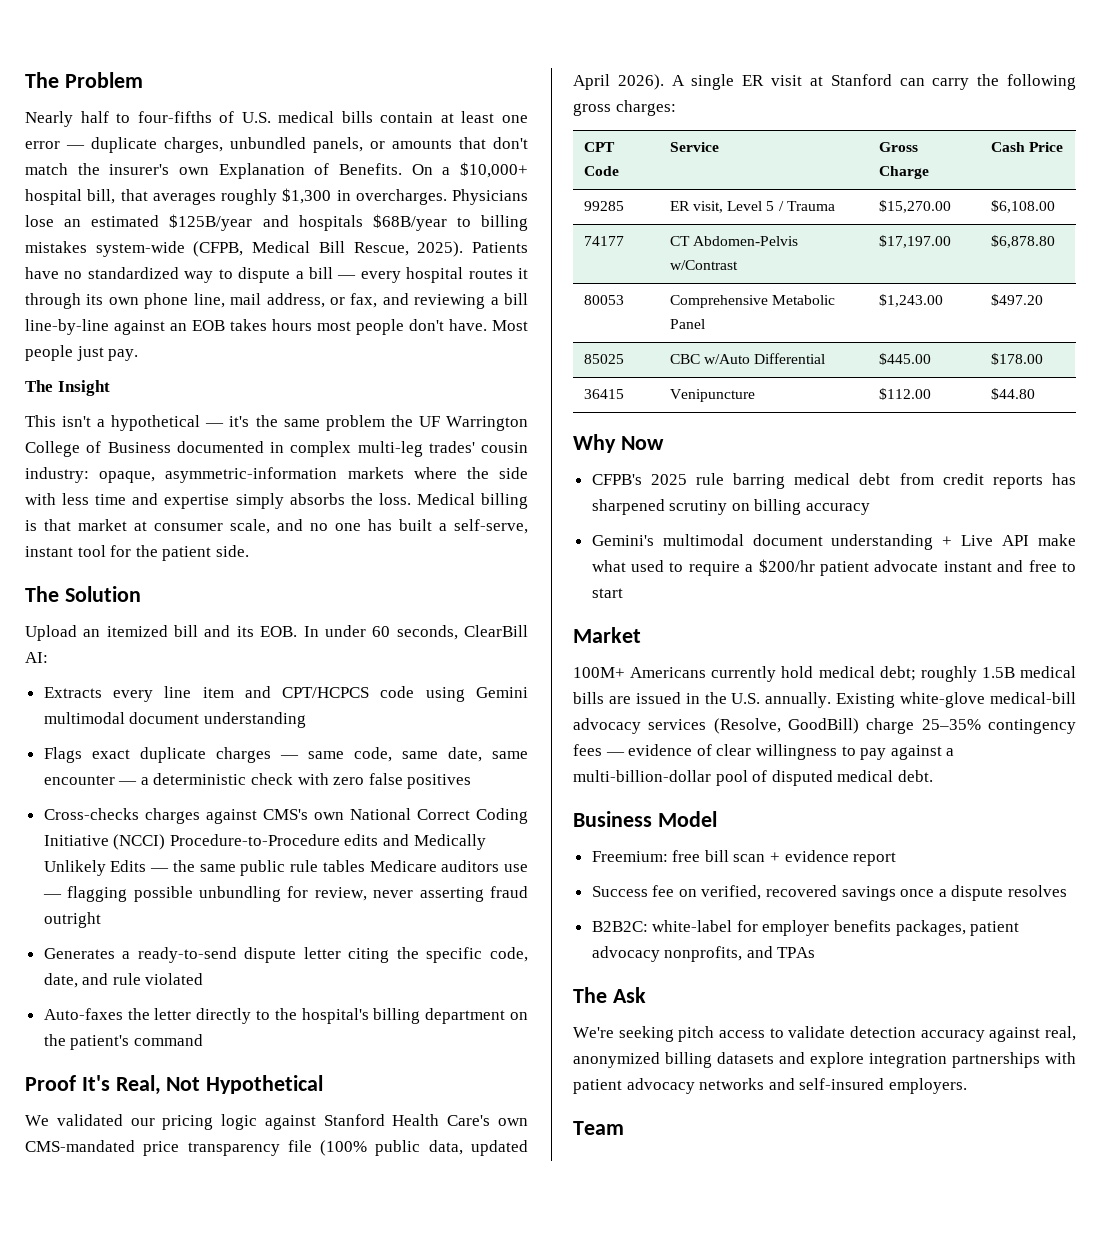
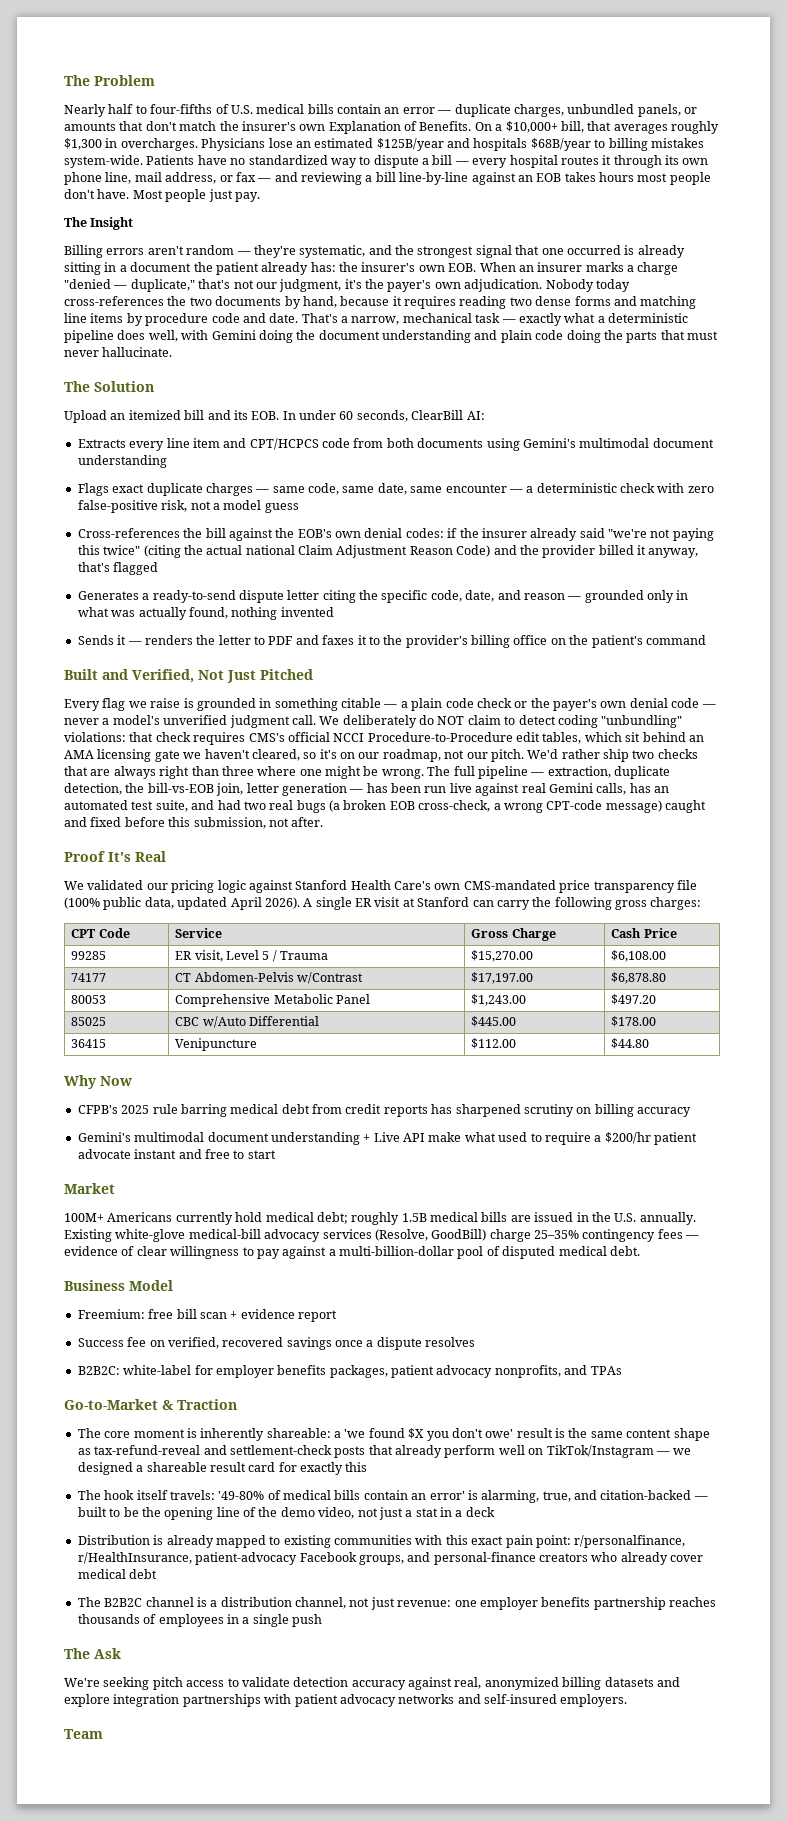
- Nearly half to four-fifths of U.S. medical bills contain at least one error — duplicate charges, unbundled panels, or amounts that don't match the insurer's own Explanation of Benefits.
+ Nearly half to four-fifths of U.S. medical bills contain an error — duplicate charges, unbundled panels, or amounts that don't match the insurer's own Explanation of Benefits.
- On a $10,000+ hospital bill, that averages roughly $1,300 in overcharges.
+ On a $10,000+ bill, that averages roughly $1,300 in overcharges.
- Physicians lose an estimated $125B/year and hospitals $68B/year to billing mistakes system-wide (CFPB, Medical Bill Rescue, 2025).
+ Physicians lose an estimated $125B/year and hospitals $68B/year to billing mistakes system-wide.
- Patients have no standardized way to dispute a bill — every hospital routes it through its own phone line, mail address, or fax, and reviewing a bill line-by-line against an EOB takes hours most people don't have.
+ Patients have no standardized way to dispute a bill — every hospital routes it through its own phone line, mail address, or fax — and reviewing a bill line-by-line against an EOB takes hours most people don't have.
- This isn't a hypothetical — it's the same problem the UF Warrington College of Business documented in complex multi-leg trades' cousin industry: opaque, asymmetric-information markets where the side with less time and expertise simply absorbs the loss. Medical billing is that market at consumer scale, and no one has built a self-serve, instant tool for the patient side.
+ Billing errors aren't random — they're systematic, and the strongest signal that one occurred is already sitting in a document the patient already has: the insurer's own EOB. When an insurer marks a charge "denied — duplicate," that's not our judgment, it's the payer's own adjudication. Nobody today cross-references the two documents by hand, because it requires reading two dense forms and matching line items by procedure code and date. That's a narrow, mechanical task — exactly what a deterministic pipeline does well, with Gemini doing the document understanding and plain code doing the parts that must never hallucinate.
- Extracts every line item and CPT/HCPCS code using Gemini multimodal document understanding
+ Extracts every line item and CPT/HCPCS code from both documents using Gemini's multimodal document understanding
- Flags exact duplicate charges — same code, same date, same encounter — a deterministic check with zero false positives
- Cross-checks charges against CMS's own National Correct Coding Initiative (NCCI) Procedure-to-Procedure edits and Medically Unlikely Edits — the same public rule tables Medicare auditors use — flagging possible unbundling for review, never asserting fraud outright
+ Flags exact duplicate charges — same code, same date, same encounter — a deterministic check with zero false-positive risk, not a model guess
+ Cross-references the bill against the EOB's own denial codes: if the insurer already said "we're not paying this twice" (citing the actual national Claim Adjustment Reason Code) and the provider billed it anyway, that's flagged
- Generates a ready-to-send dispute letter citing the specific code, date, and rule violated
- Auto-faxes the letter directly to the hospital's billing department on the patient's command
+ Generates a ready-to-send dispute letter citing the specific code, date, and reason — grounded only in what was actually found, nothing invented
+ Sends it — renders the letter to PDF and faxes it to the provider's billing office on the patient's command
+ Built and Verified, Not Just Pitched
+ Every flag we raise is grounded in something citable — a plain code check or the payer's own denial code — never a model's unverified judgment call. We deliberately do NOT claim to detect coding "unbundling" violations: that check requires CMS's official NCCI Procedure-to-Procedure edit tables, which sit behind an AMA licensing gate we haven't cleared, so it's on our roadmap, not our pitch. We'd rather ship two checks that are always right than three where one might be wrong. The full pipeline — extraction, duplicate detection, the bill-vs-EOB join, letter generation — has been run live against real Gemini calls, has an automated test suite, and had two real bugs (a broken EOB cross-check, a wrong CPT-code message) caught and fixed before this submission, not after.
- Proof It's Real, Not Hypothetical
+ Proof It's Real
+ Go-to-Market & Traction
+ The core moment is inherently shareable: a 'we found $X you don't owe' result is the same content shape as tax-refund-reveal and settlement-check posts that already perform well on TikTok/Instagram — we designed a shareable result card for exactly this
+ The hook itself travels: '49-80% of medical bills contain an error' is alarming, true, and citation-backed — built to be the opening line of the demo video, not just a stat in a deck
+ Distribution is already mapped to existing communities with this exact pain point: r/personalfinance, r/HealthInsurance, patient-advocacy Facebook groups, and personal-finance creators who already cover medical debt
+ The B2B2C channel is a distribution channel, not just revenue: one employer benefits partnership reaches thousands of employees in a single push

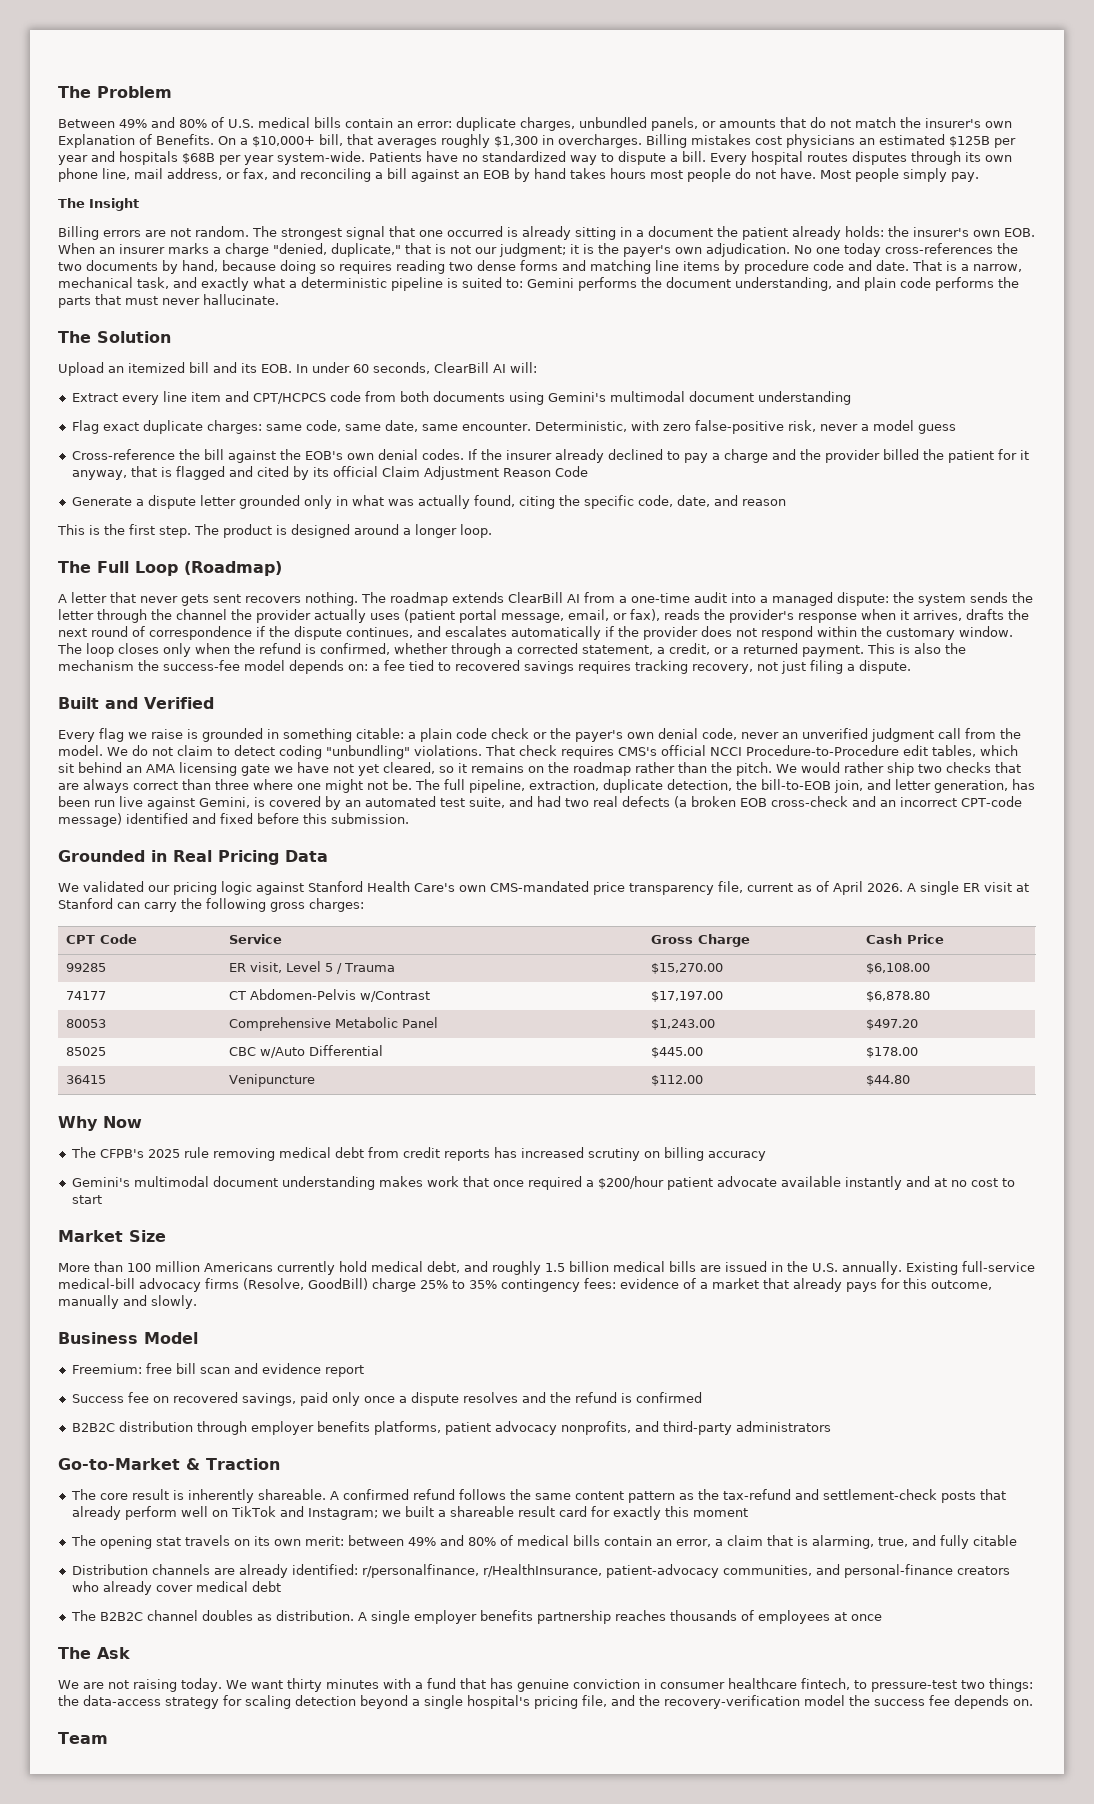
- Nearly half to four-fifths of U.S. medical bills contain an error — duplicate charges, unbundled panels, or amounts that don't match the insurer's own Explanation of Benefits.
+ Between 49% and 80% of U.S. medical bills contain an error: duplicate charges, unbundled panels, or amounts that do not match the insurer's own Explanation of Benefits.
- Physicians lose an estimated $125B/year and hospitals $68B/year to billing mistakes system-wide.
+ Billing mistakes cost physicians an estimated $125B per year and hospitals $68B per year system-wide.
- Patients have no standardized way to dispute a bill — every hospital routes it through its own phone line, mail address, or fax — and reviewing a bill line-by-line against an EOB takes hours most people don't have.
+ Patients have no standardized way to dispute a bill. Every hospital routes disputes through its own phone line, mail address, or fax, and reconciling a bill against an EOB by hand takes hours most people do not have.
- Most people just pay.
+ Most people simply pay.
- Billing errors aren't random — they're systematic, and the strongest signal that one occurred is already sitting in a document the patient already has: the insurer's own EOB. When an insurer marks a charge "denied — duplicate," that's not our judgment, it's the payer's own adjudication.
+ Billing errors are not random. The strongest signal that one occurred is already sitting in a document the patient already holds: the insurer's own EOB. When an insurer marks a charge "denied, duplicate," that is not our judgment; it is the payer's own adjudication.
- Nobody today cross-references the two documents by hand, because it requires reading two dense forms and matching line items by procedure code and date.
+ No one today cross-references the two documents by hand, because doing so requires reading two dense forms and matching line items by procedure code and date.
- That's a narrow, mechanical task — exactly what a deterministic pipeline does well, with Gemini doing the document understanding and plain code doing the parts that must never hallucinate.
+ That is a narrow, mechanical task, and exactly what a deterministic pipeline is suited to: Gemini performs the document understanding, and plain code performs the parts that must never hallucinate.
- Upload an itemized bill and its EOB. In under 60 seconds, ClearBill AI:
- Extracts every line item and CPT/HCPCS code from both documents using Gemini's multimodal document understanding
+ Upload an itemized bill and its EOB. In under 60 seconds, ClearBill AI will:
+ Extract every line item and CPT/HCPCS code from both documents using Gemini's multimodal document understanding
- Flags exact duplicate charges — same code, same date, same encounter — a deterministic check with zero false-positive risk, not a model guess
+ Flag exact duplicate charges: same code, same date, same encounter. Deterministic, with zero false-positive risk, never a model guess
- Cross-references the bill against the EOB's own denial codes: if the insurer already said "we're not paying this twice" (citing the actual national Claim Adjustment Reason Code) and the provider billed it anyway, that's flagged
- Generates a ready-to-send dispute letter citing the specific code, date, and reason — grounded only in what was actually found, nothing invented
- Sends it — renders the letter to PDF and faxes it to the provider's billing office on the patient's command
- Built and Verified, Not Just Pitched
+ Cross-reference the bill against the EOB's own denial codes. If the insurer already declined to pay a charge and the provider billed the patient for it anyway, that is flagged and cited by its official Claim Adjustment Reason Code
+ Generate a dispute letter grounded only in what was actually found, citing the specific code, date, and reason
+ This is the first step. The product is designed around a longer loop.
+ The Full Loop (Roadmap)
+ A letter that never gets sent recovers nothing. The roadmap extends ClearBill AI from a one-time audit into a managed dispute: the system sends the letter through the channel the provider actually uses (patient portal message, email, or fax), reads the provider's response when it arrives, drafts the next round of correspondence if the dispute continues, and escalates automatically if the provider does not respond within the customary window. The loop closes only when the refund is confirmed, whether through a corrected statement, a credit, or a returned payment. This is also the mechanism the success-fee model depends on: a fee tied to recovered savings requires tracking recovery, not just filing a dispute.
+ Built and Verified
- Every flag we raise is grounded in something citable — a plain code check or the payer's own denial code — never a model's unverified judgment call. We deliberately do NOT claim to detect coding "unbundling" violations: that check requires CMS's official NCCI Procedure-to-Procedure edit tables, which sit behind an AMA licensing gate we haven't cleared, so it's on our roadmap, not our pitch. We'd rather ship two checks that are always right than three where one might be wrong. The full pipeline — extraction, duplicate detection, the bill-vs-EOB join, letter generation — has been run live against real Gemini calls, has an automated test suite, and had two real bugs (a broken EOB cross-check, a wrong CPT-code message) caught and fixed before this submission, not after.
- Proof It's Real
+ Every flag we raise is grounded in something citable: a plain code check or the payer's own denial code, never an unverified judgment call from the model. We do not claim to detect coding "unbundling" violations. That check requires CMS's official NCCI Procedure-to-Procedure edit tables, which sit behind an AMA licensing gate we have not yet cleared, so it remains on the roadmap rather than the pitch. We would rather ship two checks that are always correct than three where one might not be. The full pipeline, extraction, duplicate detection, the bill-to-EOB join, and letter generation, has been run live against Gemini, is covered by an automated test suite, and had two real defects (a broken EOB cross-check and an incorrect CPT-code message) identified and fixed before this submission.
+ Grounded in Real Pricing Data
- We validated our pricing logic against Stanford Health Care's own CMS-mandated price transparency file (100% public data, updated April 2026).
+ We validated our pricing logic against Stanford Health Care's own CMS-mandated price transparency file, current as of April 2026.
- CFPB's 2025 rule barring medical debt from credit reports has sharpened scrutiny on billing accuracy
+ The CFPB's 2025 rule removing medical debt from credit reports has increased scrutiny on billing accuracy
- Gemini's multimodal document understanding + Live API make what used to require a $200/hr patient advocate instant and free to start
- Market
- 100M+ Americans currently hold medical debt; roughly 1.5B medical bills are issued in the U.S. annually.
+ Gemini's multimodal document understanding makes work that once required a $200/hour patient advocate available instantly and at no cost to start
+ Market Size
+ More than 100 million Americans currently hold medical debt, and roughly 1.5 billion medical bills are issued in the U.S. annually.
- Existing white-glove medical-bill advocacy services (Resolve, GoodBill) charge 25–35% contingency fees — evidence of clear willingness to pay against a multi-billion-dollar pool of disputed medical debt.
+ Existing full-service medical-bill advocacy firms (Resolve, GoodBill) charge 25% to 35% contingency fees: evidence of a market that already pays for this outcome, manually and slowly.
- Freemium: free bill scan + evidence report
+ Freemium: free bill scan and evidence report
- Success fee on verified, recovered savings once a dispute resolves
- B2B2C: white-label for employer benefits packages, patient advocacy nonprofits, and TPAs
+ Success fee on recovered savings, paid only once a dispute resolves and the refund is confirmed
+ B2B2C distribution through employer benefits platforms, patient advocacy nonprofits, and third-party administrators
- The core moment is inherently shareable: a 'we found $X you don't owe' result is the same content shape as tax-refund-reveal and settlement-check posts that already perform well on TikTok/Instagram — we designed a shareable result card for exactly this
- The hook itself travels: '49-80% of medical bills contain an error' is alarming, true, and citation-backed — built to be the opening line of the demo video, not just a stat in a deck
- Distribution is already mapped to existing communities with this exact pain point: r/personalfinance, r/HealthInsurance, patient-advocacy Facebook groups, and personal-finance creators who already cover medical debt
+ The core result is inherently shareable. A confirmed refund follows the same content pattern as the tax-refund and settlement-check posts that already perform well on TikTok and Instagram; we built a shareable result card for exactly this moment
+ The opening stat travels on its own merit: between 49% and 80% of medical bills contain an error, a claim that is alarming, true, and fully citable
+ Distribution channels are already identified: r/personalfinance, r/HealthInsurance, patient-advocacy communities, and personal-finance creators who already cover medical debt
- The B2B2C channel is a distribution channel, not just revenue: one employer benefits partnership reaches thousands of employees in a single push
+ The B2B2C channel doubles as distribution. A single employer benefits partnership reaches thousands of employees at once
  The Ask
- We're seeking pitch access to validate detection accuracy against real, anonymized billing datasets and explore integration partnerships with patient advocacy networks and self-insured employers.
+ We are not raising today. We want thirty minutes with a fund that has genuine conviction in consumer healthcare fintech, to pressure-test two things: the data-access strategy for scaling detection beyond a single hospital's pricing file, and the recovery-verification model the success fee depends on.

